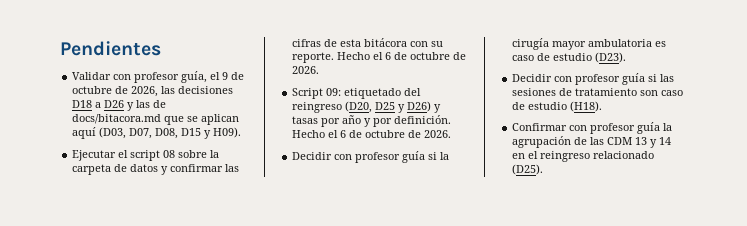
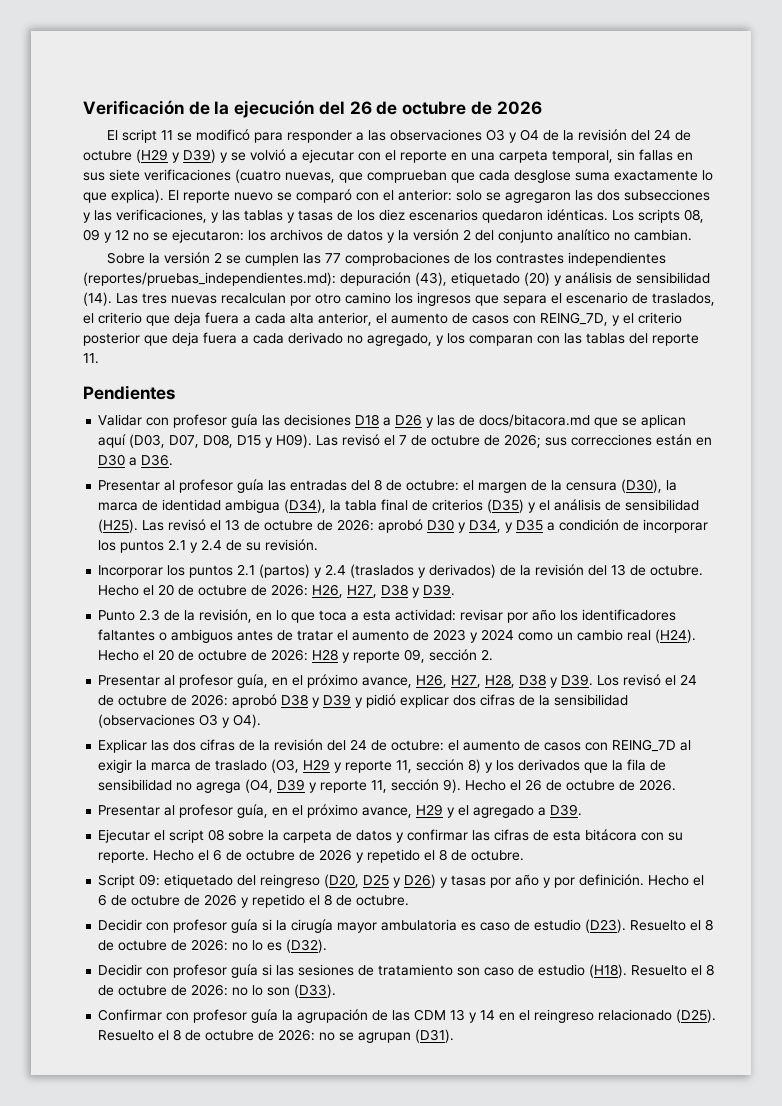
+ Verificación de la ejecución del 26 de octubre de 2026
+ El script 11 se modificó para responder a las observaciones O3 y O4 de la revisión del 24 de octubre (H29 y D39) y se volvió a ejecutar con el reporte en una carpeta temporal, sin fallas en sus siete verificaciones (cuatro nuevas, que comprueban que cada desglose suma exactamente lo que explica). El reporte nuevo se comparó con el anterior: solo se agregaron las dos subsecciones y las verificaciones, y las tablas y tasas de los diez escenarios quedaron idénticas. Los scripts 08, 09 y 12 no se ejecutaron: los archivos de datos y la versión 2 del conjunto analítico no cambian.
+ Sobre la versión 2 se cumplen las 77 comprobaciones de los contrastes independientes (reportes/pruebas_independientes.md): depuración (43), etiquetado (20) y análisis de sensibilidad (14). Las tres nuevas recalculan por otro camino los ingresos que separa el escenario de traslados, el criterio que deja fuera a cada alta anterior, el aumento de casos con REING_7D, y el criterio posterior que deja fuera a cada derivado no agregado, y los comparan con las tablas del reporte 11.
  Pendientes
- Validar con profesor guía, el 9 de octubre de 2026, las decisiones D18 a D26 y las de docs/bitacora.md que se aplican aquí (D03, D07, D08, D15 y H09).
+ Validar con profesor guía las decisiones D18 a D26 y las de docs/bitacora.md que se aplican aquí (D03, D07, D08, D15 y H09). Las revisó el 7 de octubre de 2026; sus correcciones están en D30 a D36.
+ Presentar al profesor guía las entradas del 8 de octubre: el margen de la censura (D30), la marca de identidad ambigua (D34), la tabla final de criterios (D35) y el análisis de sensibilidad (H25). Las revisó el 13 de octubre de 2026: aprobó D30 y D34, y D35 a condición de incorporar los puntos 2.1 y 2.4 de su revisión.
+ Incorporar los puntos 2.1 (partos) y 2.4 (traslados y derivados) de la revisión del 13 de octubre. Hecho el 20 de octubre de 2026: H26, H27, D38 y D39.
+ Punto 2.3 de la revisión, en lo que toca a esta actividad: revisar por año los identificadores faltantes o ambiguos antes de tratar el aumento de 2023 y 2024 como un cambio real (H24). Hecho el 20 de octubre de 2026: H28 y reporte 09, sección 2.
+ Presentar al profesor guía, en el próximo avance, H26, H27, H28, D38 y D39. Los revisó el 24 de octubre de 2026: aprobó D38 y D39 y pidió explicar dos cifras de la sensibilidad (observaciones O3 y O4).
+ Explicar las dos cifras de la revisión del 24 de octubre: el aumento de casos con REING_7D al exigir la marca de traslado (O3, H29 y reporte 11, sección 8) y los derivados que la fila de sensibilidad no agrega (O4, D39 y reporte 11, sección 9). Hecho el 26 de octubre de 2026.
+ Presentar al profesor guía, en el próximo avance, H29 y el agregado a D39.
- Ejecutar el script 08 sobre la carpeta de datos y confirmar las cifras de esta bitácora con su reporte. Hecho el 6 de octubre de 2026.
+ Ejecutar el script 08 sobre la carpeta de datos y confirmar las cifras de esta bitácora con su reporte. Hecho el 6 de octubre de 2026 y repetido el 8 de octubre.
- Script 09: etiquetado del reingreso (D20, D25 y D26) y tasas por año y por definición. Hecho el 6 de octubre de 2026.
+ Script 09: etiquetado del reingreso (D20, D25 y D26) y tasas por año y por definición. Hecho el 6 de octubre de 2026 y repetido el 8 de octubre.
+ Resuelto el 8 de octubre de 2026: no lo es (D32).
+ Resuelto el 8 de octubre de 2026: no lo son (D33).
+ Resuelto el 8 de octubre de 2026: no se agrupan (D31).

